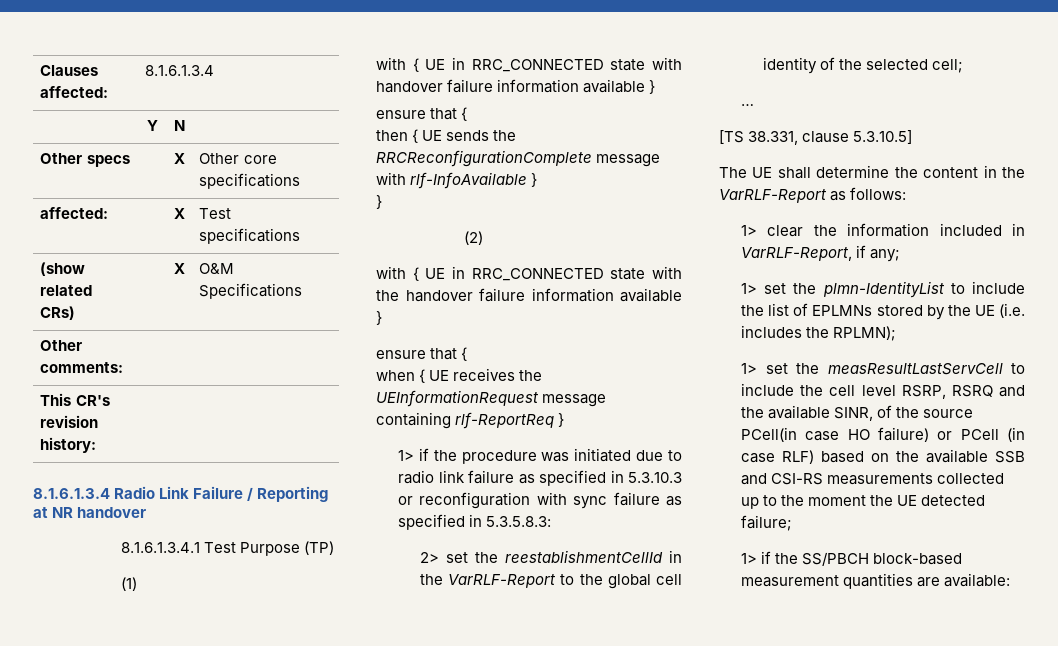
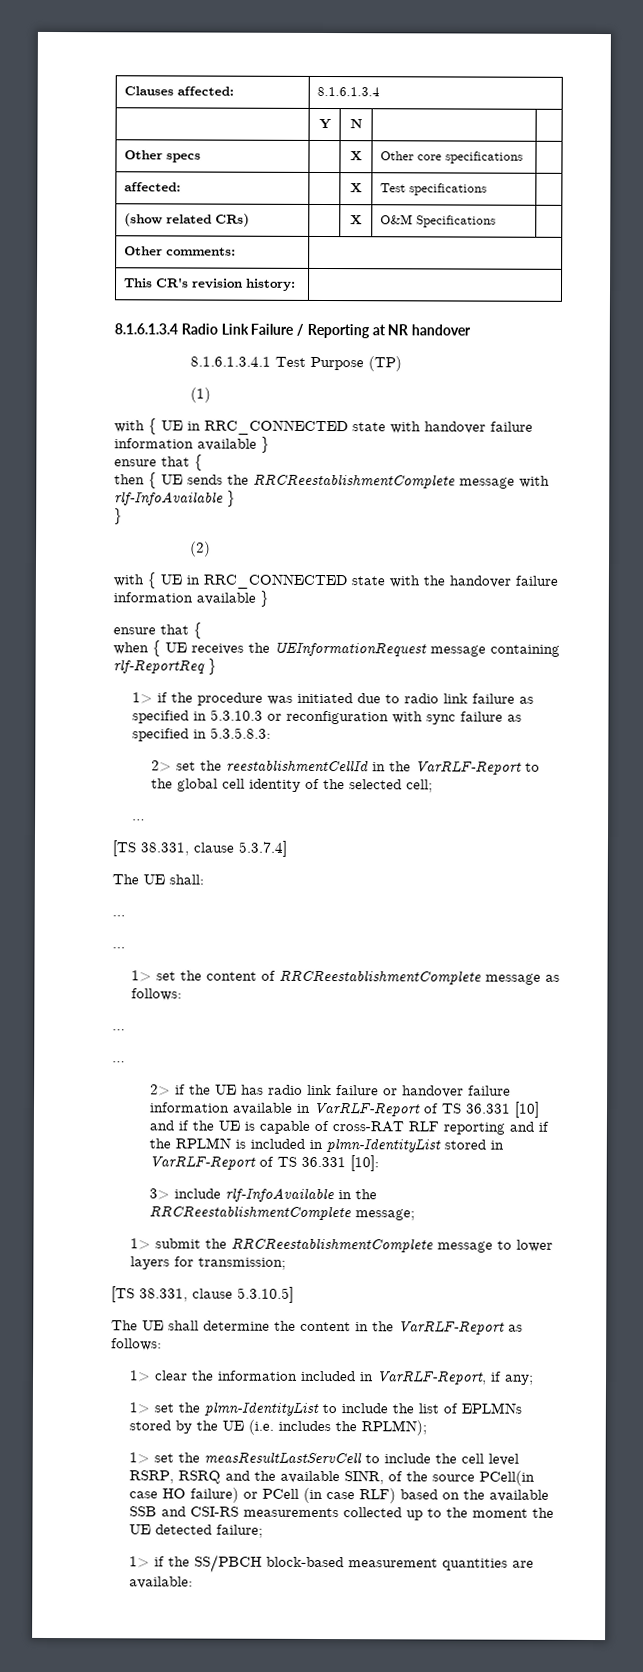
- then { UE sends the RRCReconfigurationComplete message with rlf-InfoAvailable }
+ then { UE sends the RRCReestablishmentComplete message with rlf-InfoAvailable }
+ [TS 38.331, clause 5.3.7.4]
+ The UE shall:
+ …
+ …
+ 1> set the content of RRCReestablishmentComplete message as follows:
+ …
+ …
+ 2> if the UE has radio link failure or handover failure information available in VarRLF-Report of TS 36.331 [10] and if the UE is capable of cross-RAT RLF reporting and if the RPLMN is included in plmn-IdentityList stored in VarRLF-Report of TS 36.331 [10]:
+ 3> include rlf-InfoAvailable in the RRCReestablishmentComplete message;
+ 1> submit the RRCReestablishmentComplete message to lower layers for transmission;

